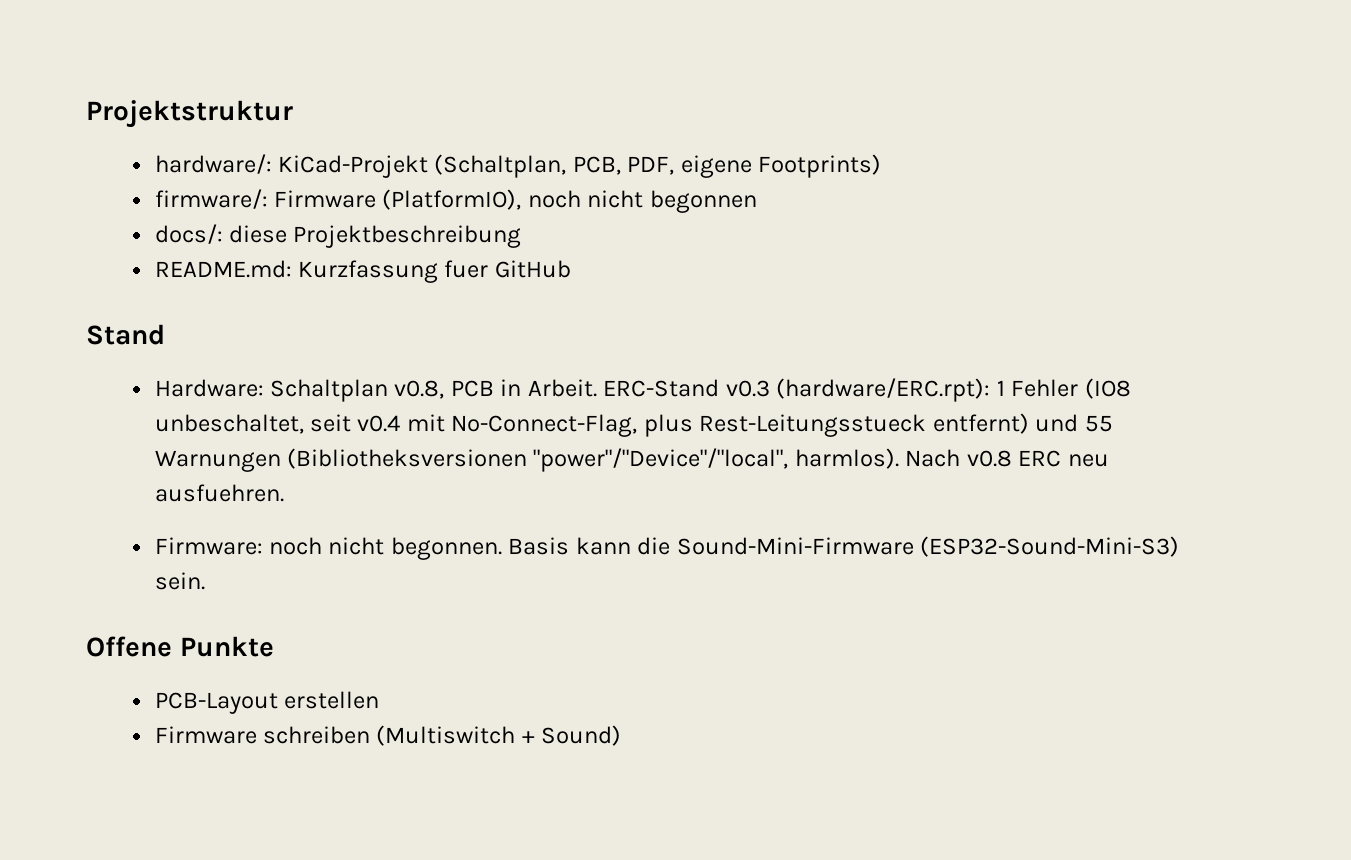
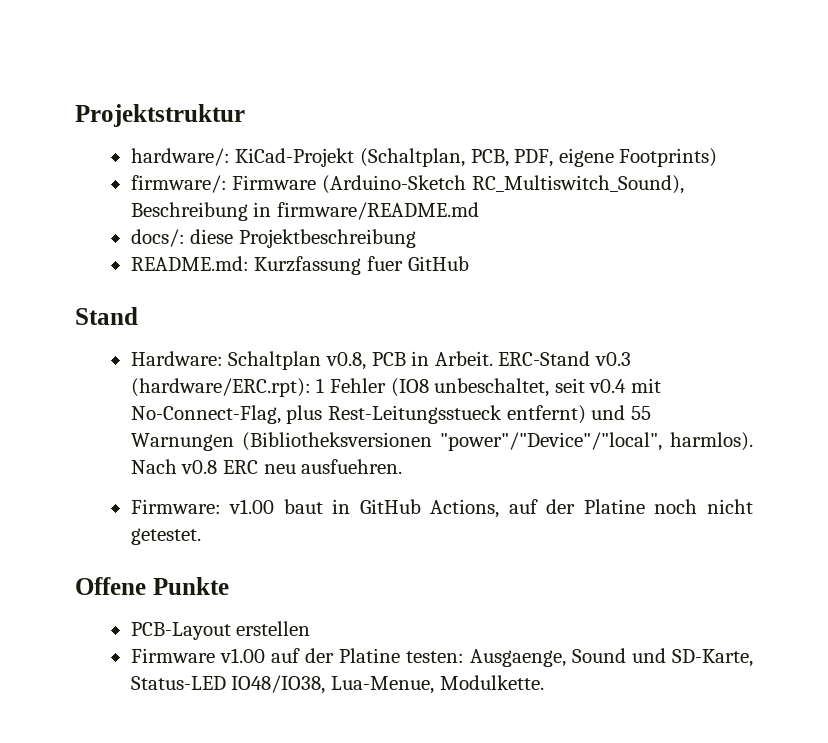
- firmware/: Firmware (PlatformIO), noch nicht begonnen
+ firmware/: Firmware (Arduino-Sketch RC_Multiswitch_Sound), Beschreibung in firmware/README.md
- Firmware: noch nicht begonnen. Basis kann die Sound-Mini-Firmware (ESP32-Sound-Mini-S3) sein.
+ Firmware: v1.00 baut in GitHub Actions, auf der Platine noch nicht getestet.
- Firmware schreiben (Multiswitch + Sound)
+ Firmware v1.00 auf der Platine testen: Ausgaenge, Sound und SD-Karte, Status-LED IO48/IO38, Lua-Menue, Modulkette.

